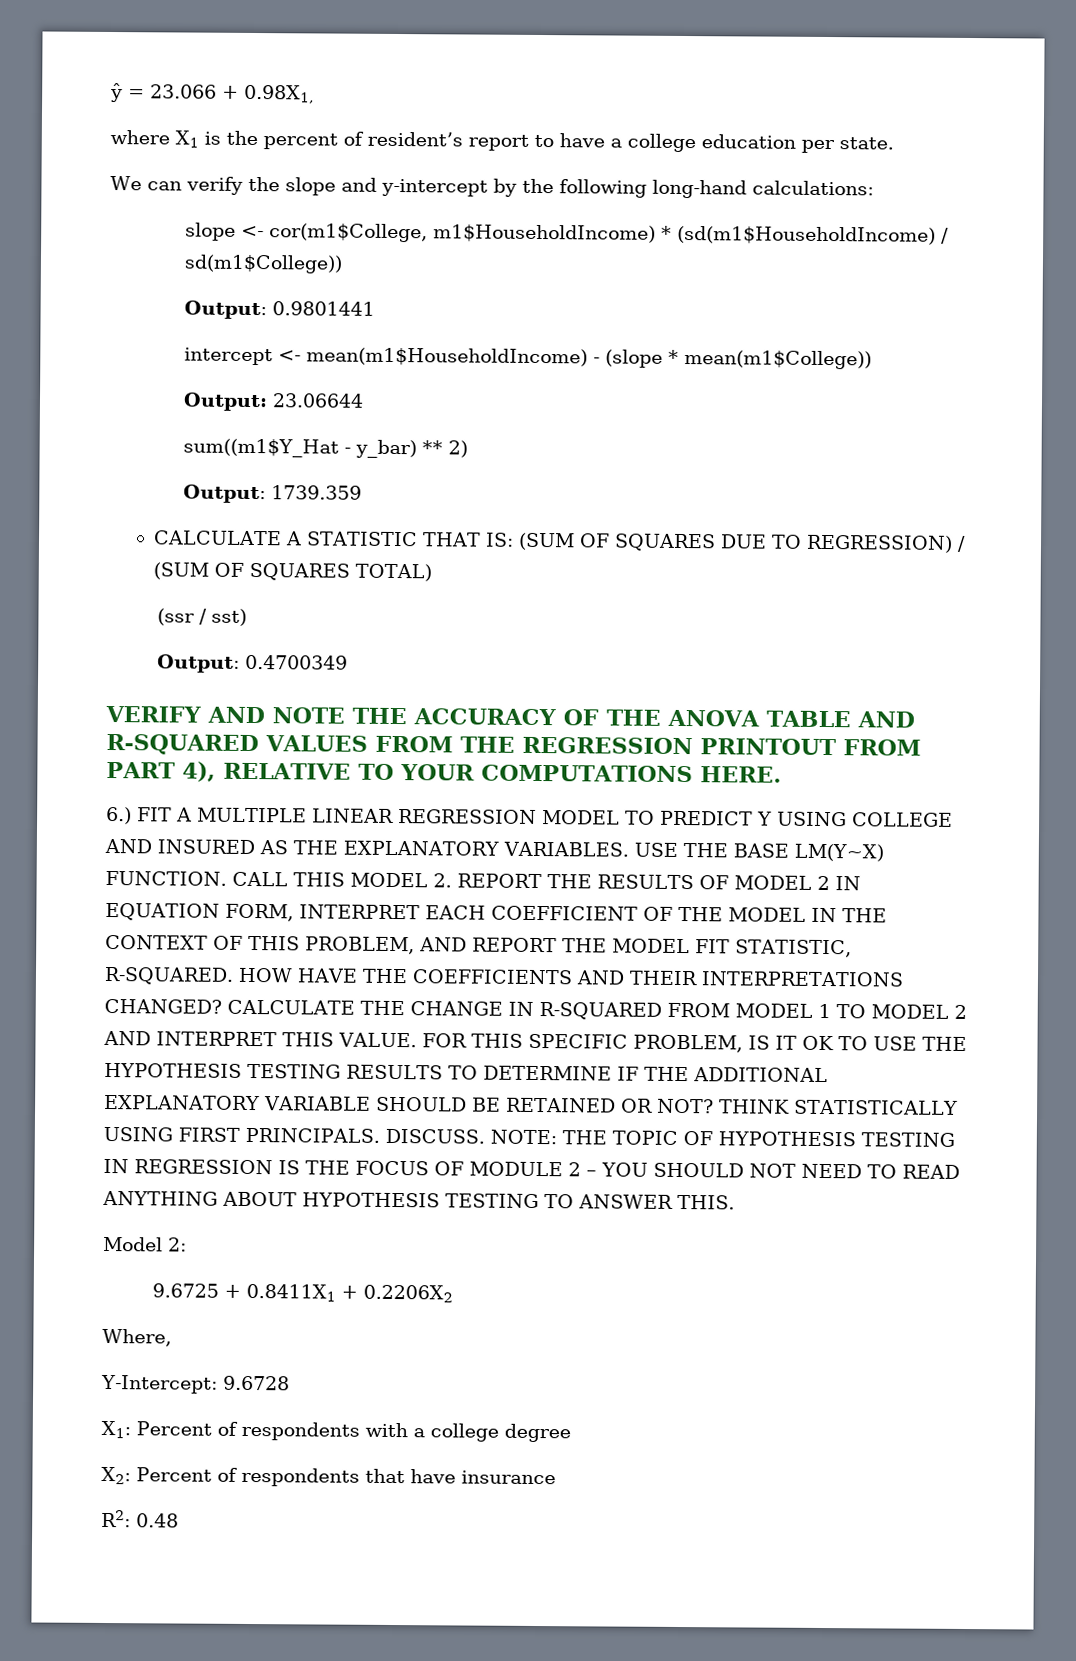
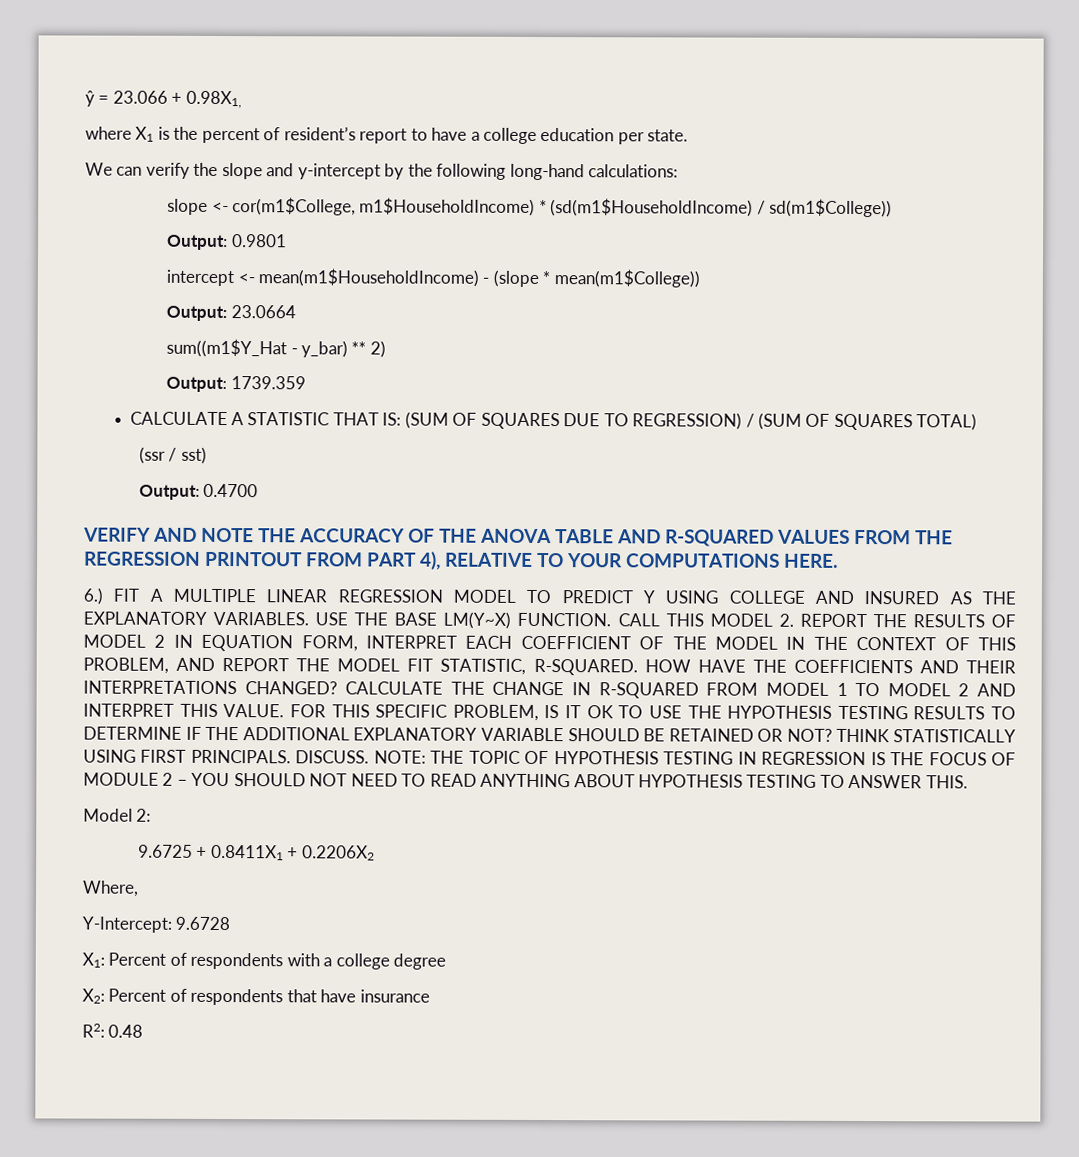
- Output: 0.9801441
+ Output: 0.9801
- Output: 23.06644
+ Output: 23.0664
- Output: 0.4700349
+ Output: 0.4700

